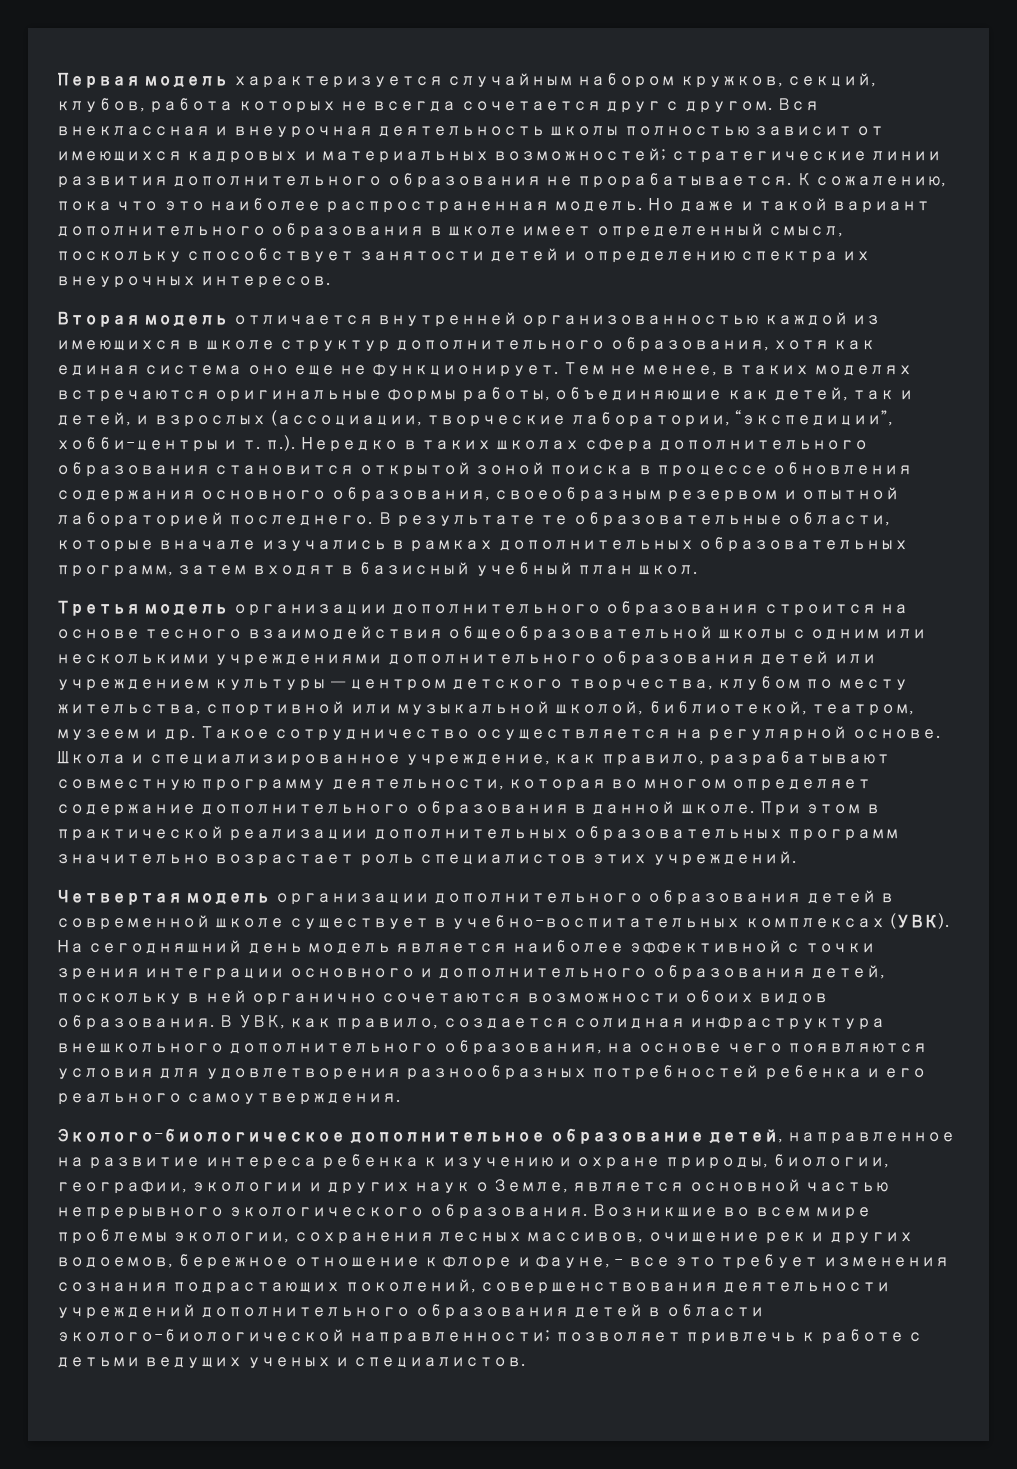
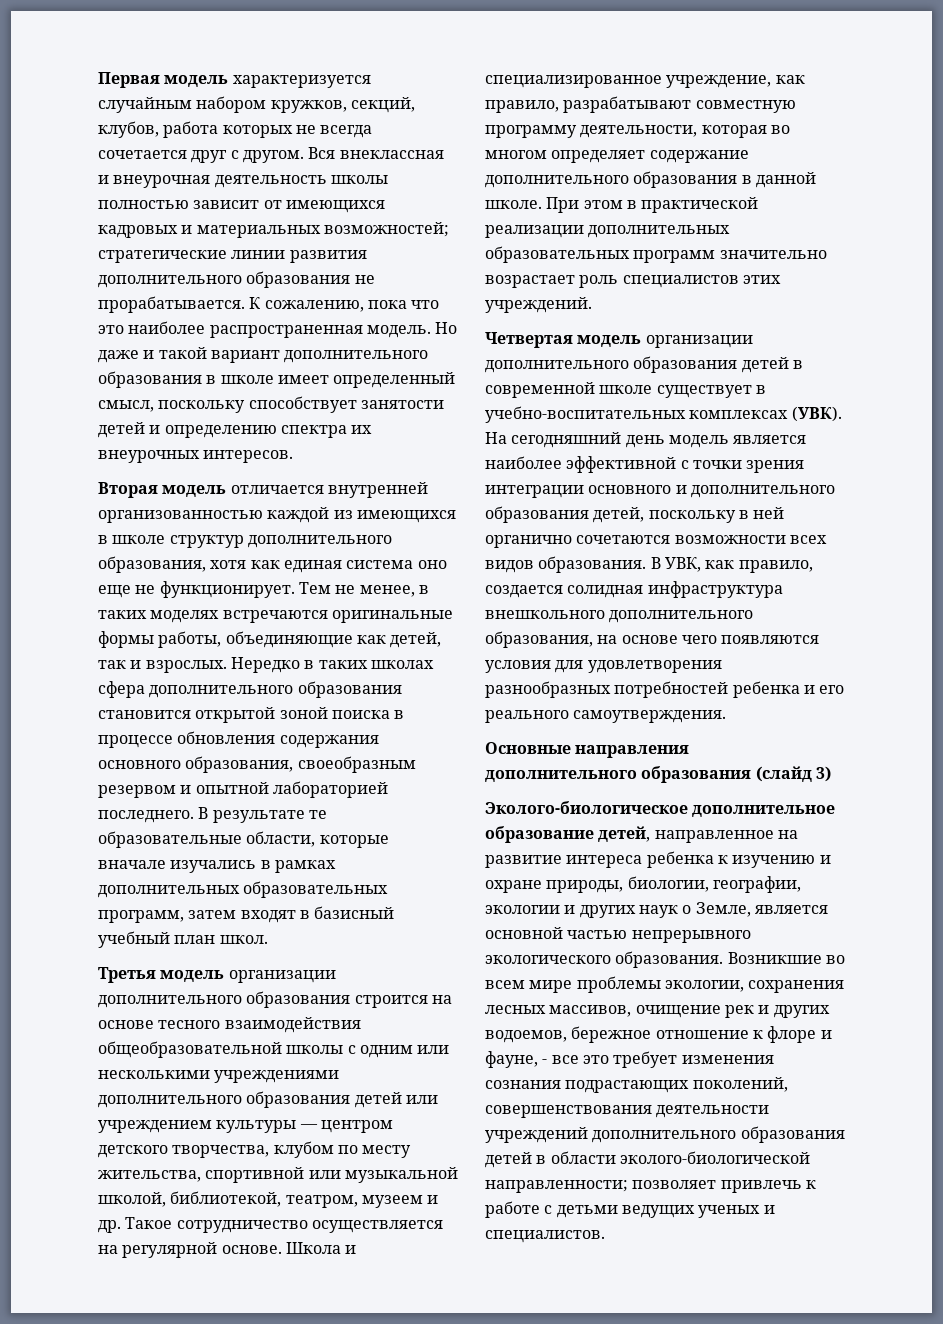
- Тем не менее, в таких моделях встречаются оригинальные формы работы, объединяющие как детей, так и детей, и взрослых (ассоциации, творческие лаборатории, “экспедиции”, хобби-центры и т. п.). Нередко в таких школах сфера дополнительного образования становится открытой зоной поиска в процессе обновления содержания основного образования, своеобразным резервом и опытной лабораторией последнего.
+ Тем не менее, в таких моделях встречаются оригинальные формы работы, объединяющие как детей, так и взрослых. Нередко в таких школах сфера дополнительного образования становится открытой зоной поиска в процессе обновления содержания основного образования, своеобразным резервом и опытной лабораторией последнего.
- На сегодняшний день модель является наиболее эффективной с точки зрения интеграции основного и дополнительного образования детей, поскольку в ней органично сочетаются возможности обоих видов образования.
+ На сегодняшний день модель является наиболее эффективной с точки зрения интеграции основного и дополнительного образования детей, поскольку в ней органично сочетаются возможности всех видов образования.
+ Основные направления дополнительного образования (слайд 3)

